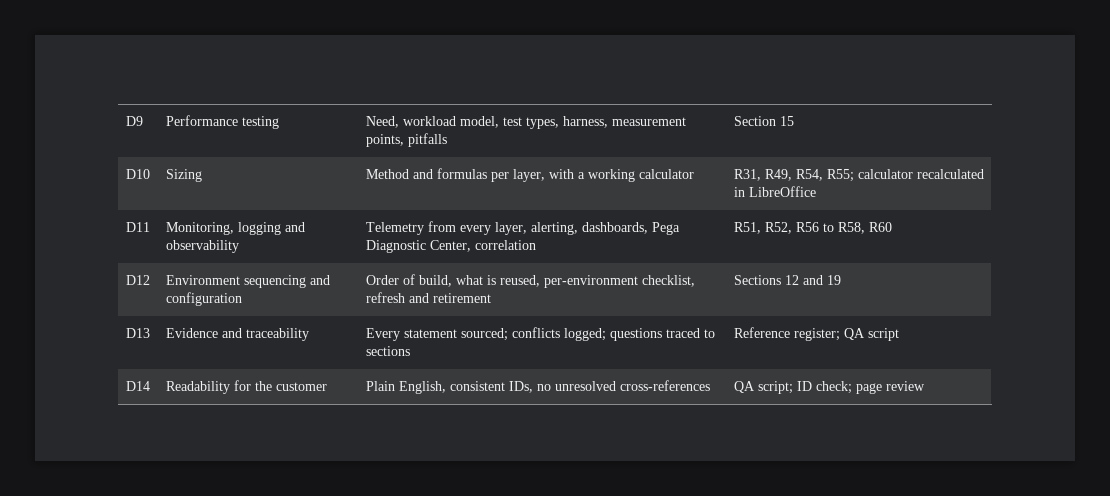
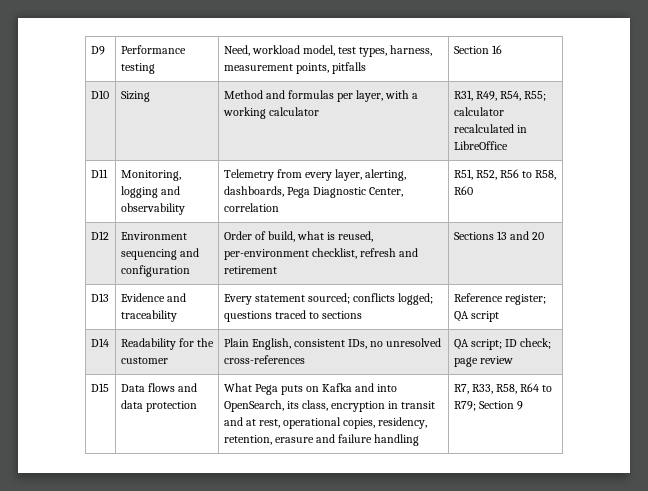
- D9 | Performance testing | Need, workload model, test types, harness, measurement points, pitfalls | Section 15
+ D9 | Performance testing | Need, workload model, test types, harness, measurement points, pitfalls | Section 16
- D12 | Environment sequencing and configuration | Order of build, what is reused, per-environment checklist, refresh and retirement | Sections 12 and 19
+ D12 | Environment sequencing and configuration | Order of build, what is reused, per-environment checklist, refresh and retirement | Sections 13 and 20
+ D15 | Data flows and data protection | What Pega puts on Kafka and into OpenSearch, its class, encryption in transit and at rest, operational copies, residency, retention, erasure and failure handling | R7, R33, R58, R64 to R79; Section 9

